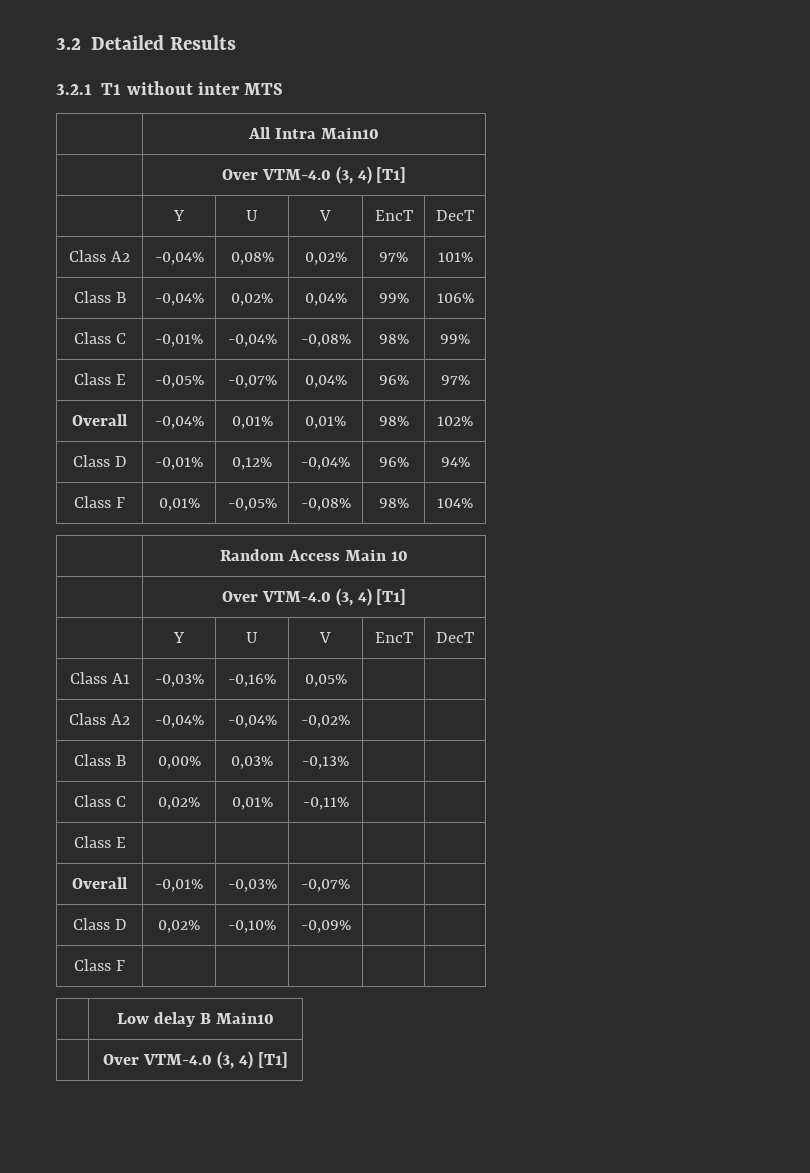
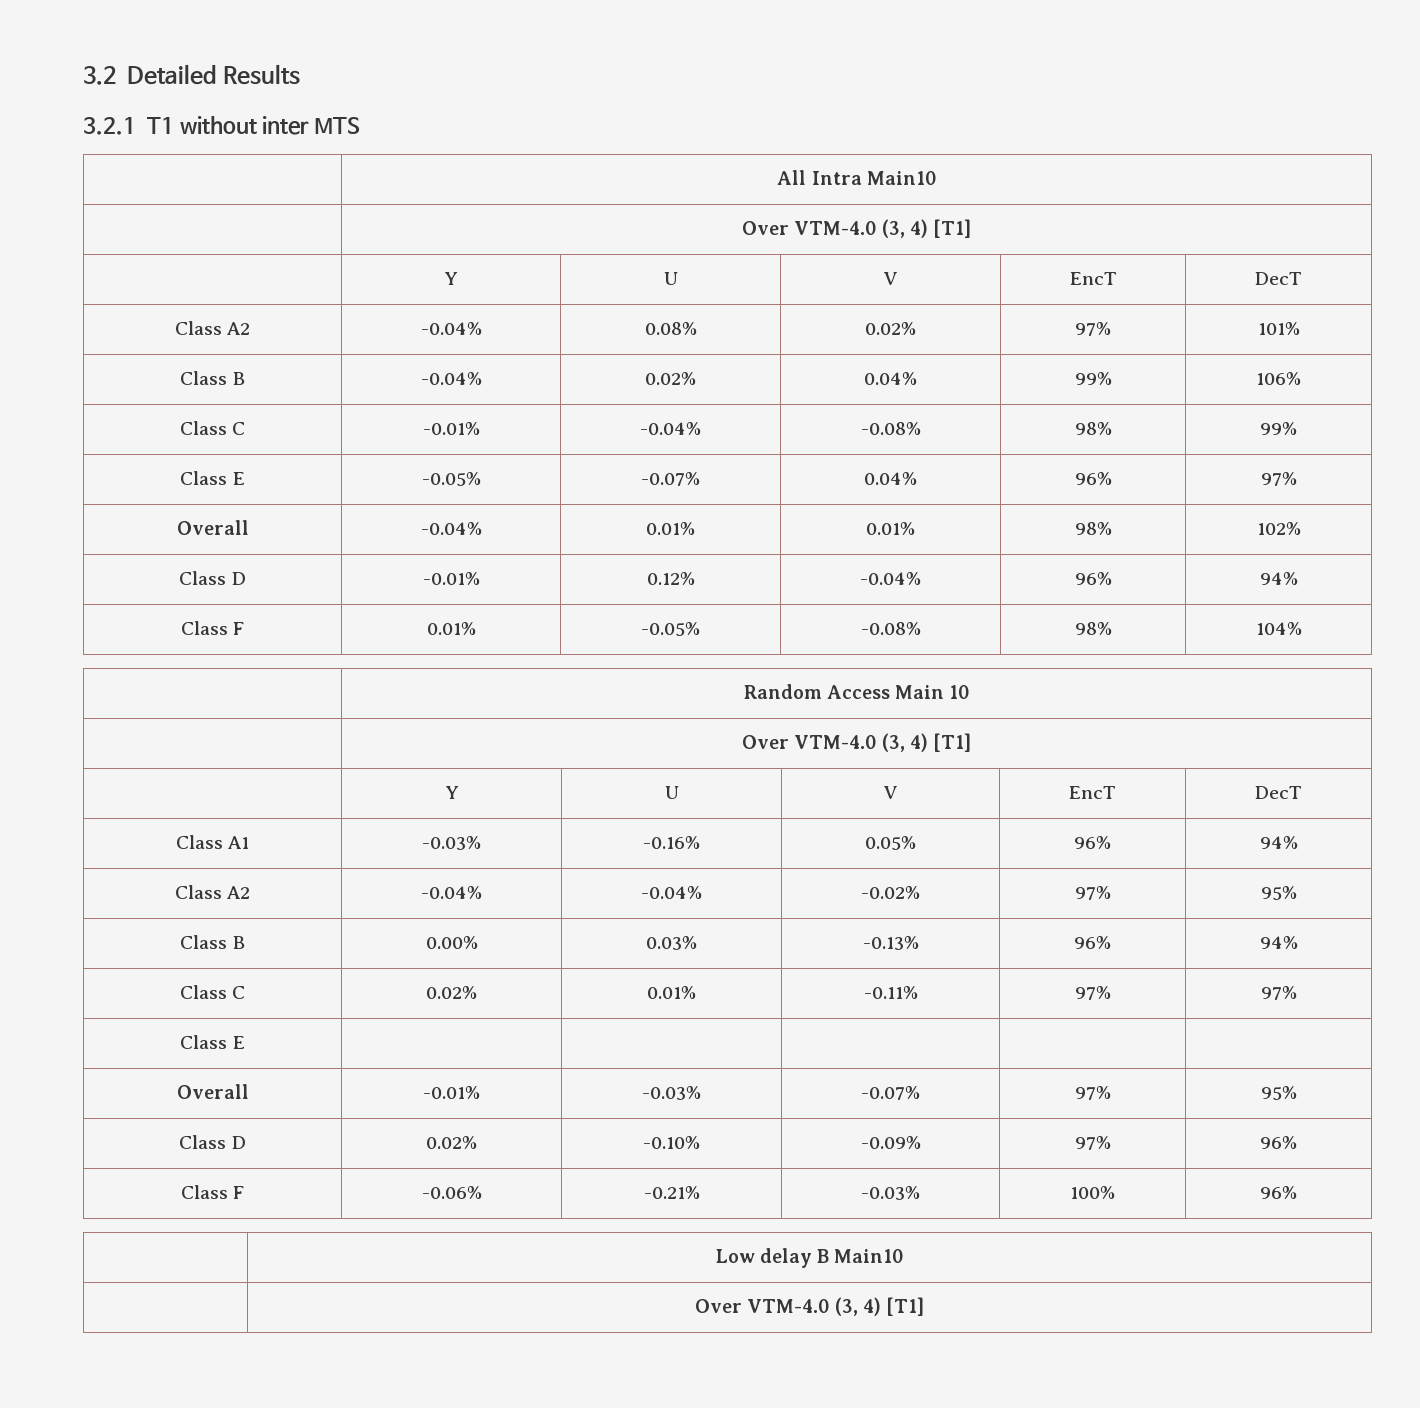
- Class A2 | -0,04% | 0,08% | 0,02% | 97% | 101%
+ Class A2 | -0.04% | 0.08% | 0.02% | 97% | 101%
- Class B | -0,04% | 0,02% | 0,04% | 99% | 106%
+ Class B | -0.04% | 0.02% | 0.04% | 99% | 106%
- Class C | -0,01% | -0,04% | -0,08% | 98% | 99%
+ Class C | -0.01% | -0.04% | -0.08% | 98% | 99%
- Class E | -0,05% | -0,07% | 0,04% | 96% | 97%
+ Class E | -0.05% | -0.07% | 0.04% | 96% | 97%
- Overall | -0,04% | 0,01% | 0,01% | 98% | 102%
+ Overall | -0.04% | 0.01% | 0.01% | 98% | 102%
- Class D | -0,01% | 0,12% | -0,04% | 96% | 94%
+ Class D | -0.01% | 0.12% | -0.04% | 96% | 94%
- Class F | 0,01% | -0,05% | -0,08% | 98% | 104%
+ Class F | 0.01% | -0.05% | -0.08% | 98% | 104%
- Class A1 | -0,03% | -0,16% | 0,05% | |
- Class A2 | -0,04% | -0,04% | -0,02% | |
- Class B | 0,00% | 0,03% | -0,13% | |
- Class C | 0,02% | 0,01% | -0,11% | |
+ Class A1 | -0.03% | -0.16% | 0.05% | 96% | 94%
+ Class A2 | -0.04% | -0.04% | -0.02% | 97% | 95%
+ Class B | 0.00% | 0.03% | -0.13% | 96% | 94%
+ Class C | 0.02% | 0.01% | -0.11% | 97% | 97%
  Class E | | | | |
- Overall | -0,01% | -0,03% | -0,07% | |
- Class D | 0,02% | -0,10% | -0,09% | |
- Class F | | | | |
+ Overall | -0.01% | -0.03% | -0.07% | 97% | 95%
+ Class D | 0.02% | -0.10% | -0.09% | 97% | 96%
+ Class F | -0.06% | -0.21% | -0.03% | 100% | 96%

